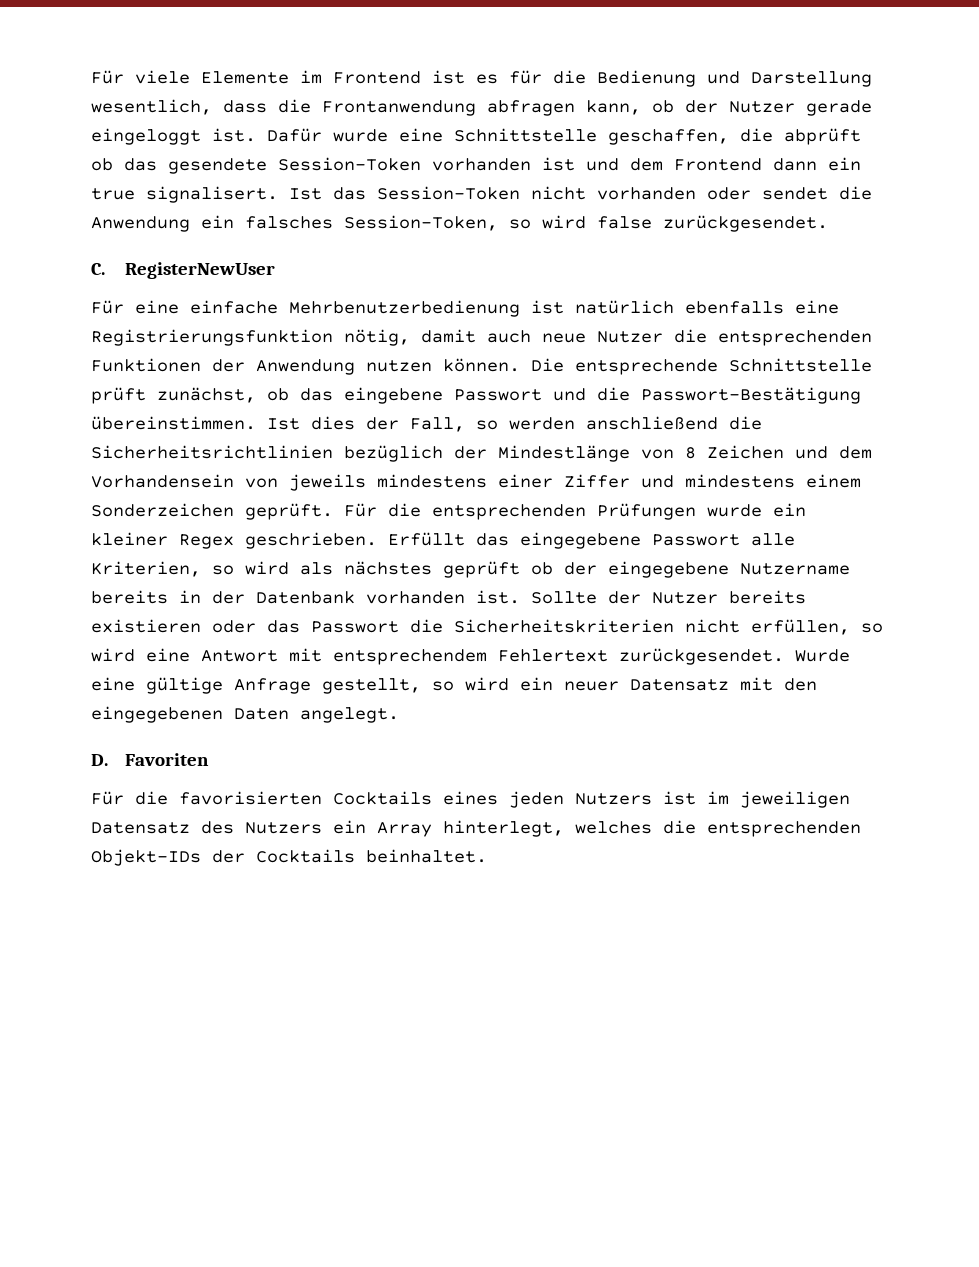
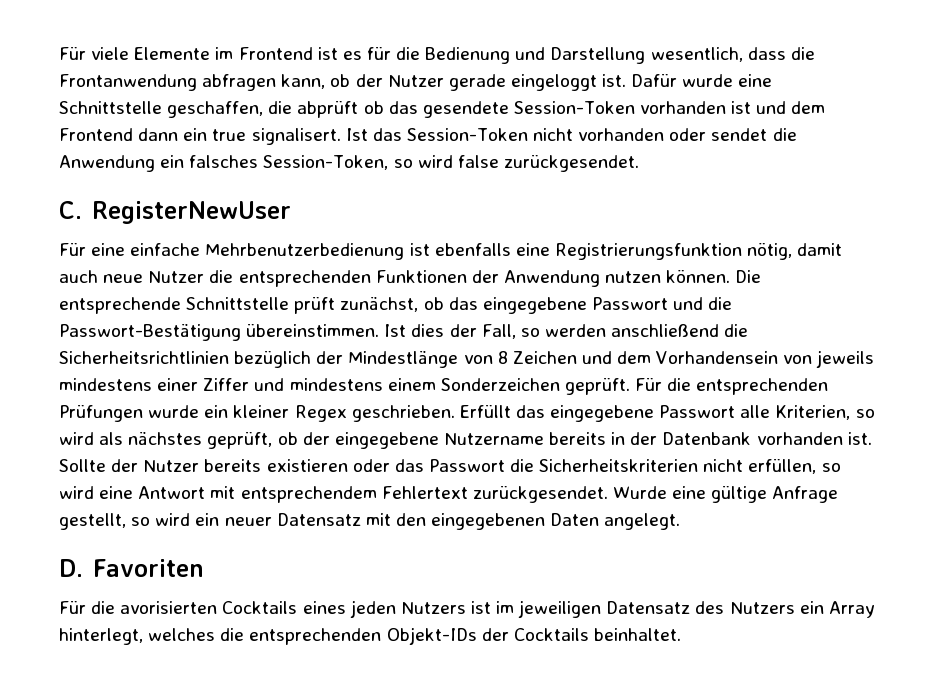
- Für eine einfache Mehrbenutzerbedienung ist natürlich ebenfalls eine Registrierungsfunktion nötig, damit auch neue Nutzer die entsprechenden Funktionen der Anwendung nutzen können.
+ Für eine einfache Mehrbenutzerbedienung ist ebenfalls eine Registrierungsfunktion nötig, damit auch neue Nutzer die entsprechenden Funktionen der Anwendung nutzen können.
- Die entsprechende Schnittstelle prüft zunächst, ob das eingebene Passwort und die Passwort-Bestätigung übereinstimmen.
+ Die entsprechende Schnittstelle prüft zunächst, ob das eingegebene Passwort und die Passwort-Bestätigung übereinstimmen.
- Erfüllt das eingegebene Passwort alle Kriterien, so wird als nächstes geprüft ob der eingegebene Nutzername bereits in der Datenbank vorhanden ist.
+ Erfüllt das eingegebene Passwort alle Kriterien, so wird als nächstes geprüft, ob der eingegebene Nutzername bereits in der Datenbank vorhanden ist.
- Für die favorisierten Cocktails eines jeden Nutzers ist im jeweiligen Datensatz des Nutzers ein Array hinterlegt, welches die entsprechenden Objekt-IDs der Cocktails beinhaltet.
+ Für die avorisierten Cocktails eines jeden Nutzers ist im jeweiligen Datensatz des Nutzers ein Array hinterlegt, welches die entsprechenden Objekt-IDs der Cocktails beinhaltet.

